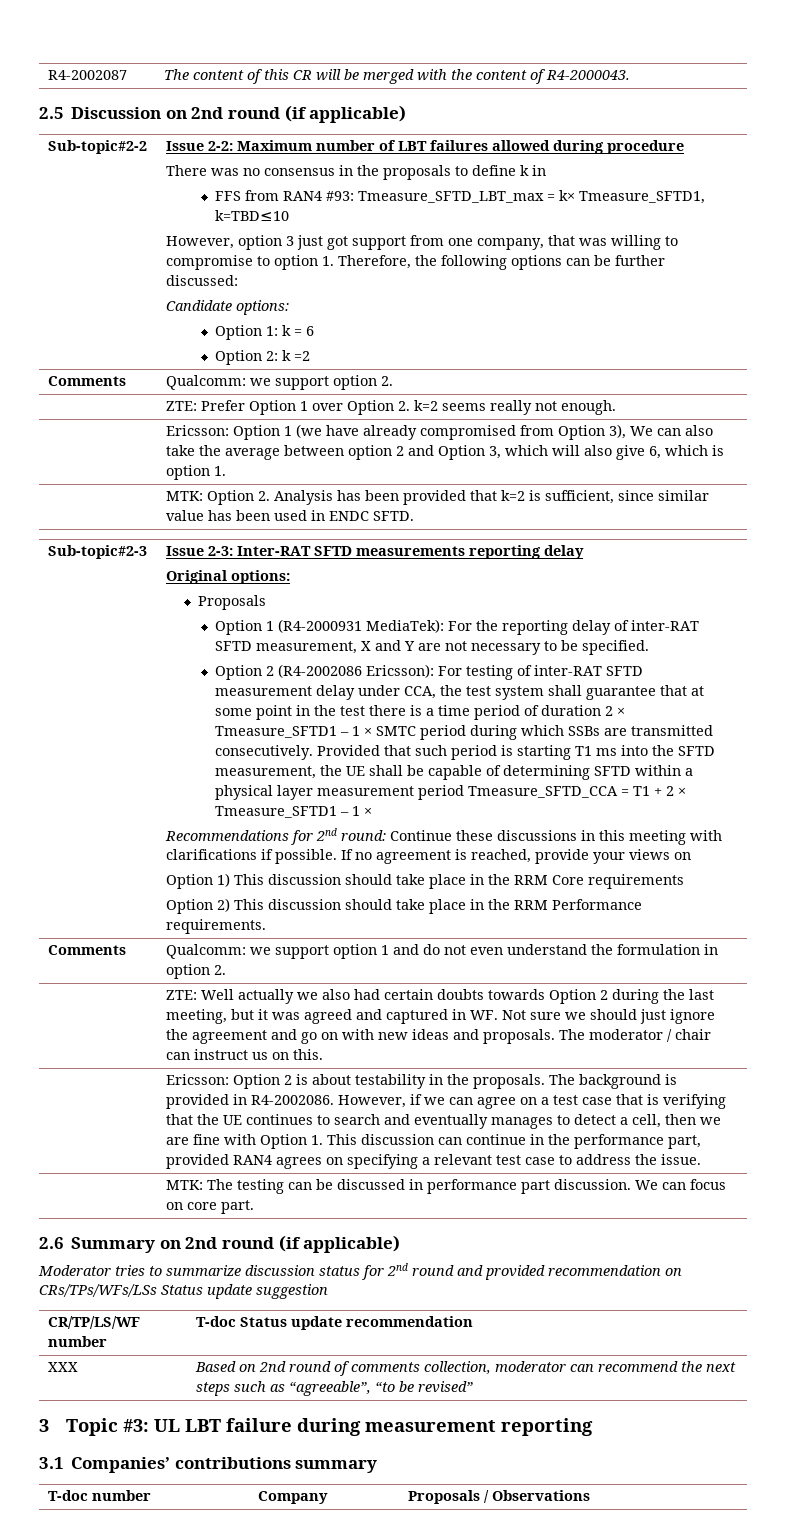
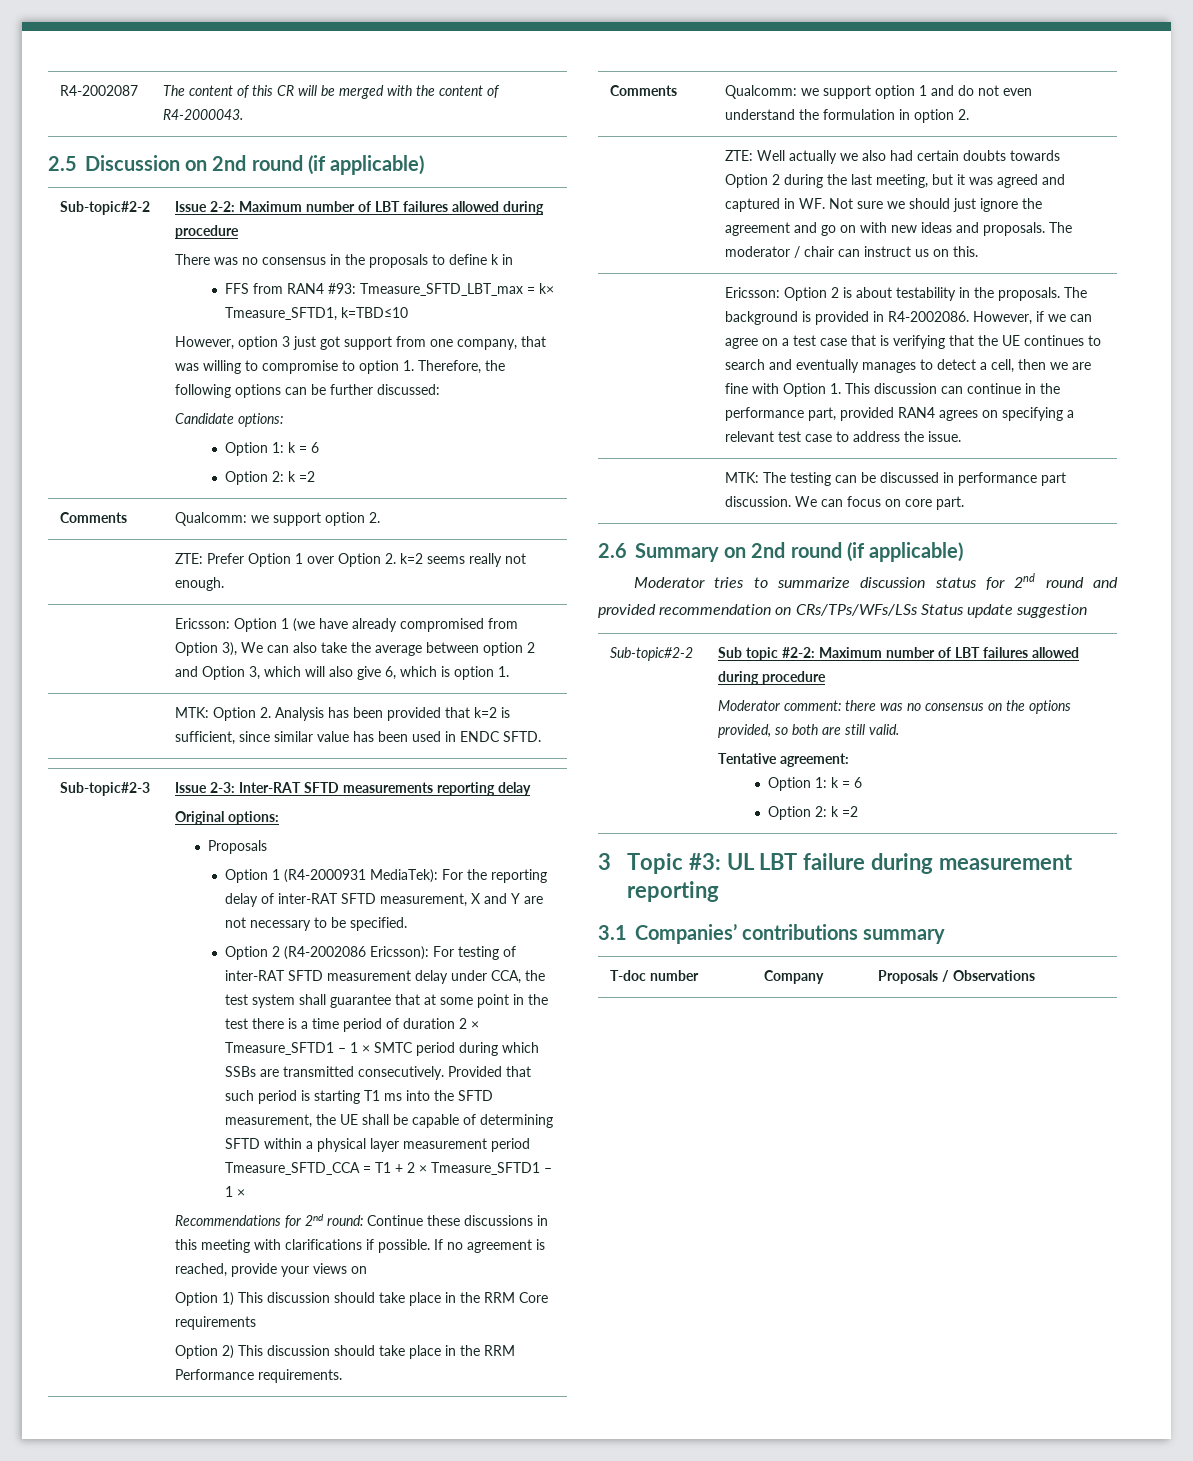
- CR/TP/LS/WF number | T-doc Status update recommendation
- XXX | Based on 2nd round of comments collection, moderator can recommend the next steps such as “agreeable”, “to be revised”
+ Sub-topic#2-2 | Sub topic #2-2: Maximum number of LBT failures allowed during procedure
+ Moderator comment: there was no consensus on the options provided, so both are still valid.
+ Tentative agreement:
+ Option 1: k = 6
+ Option 2: k =2

